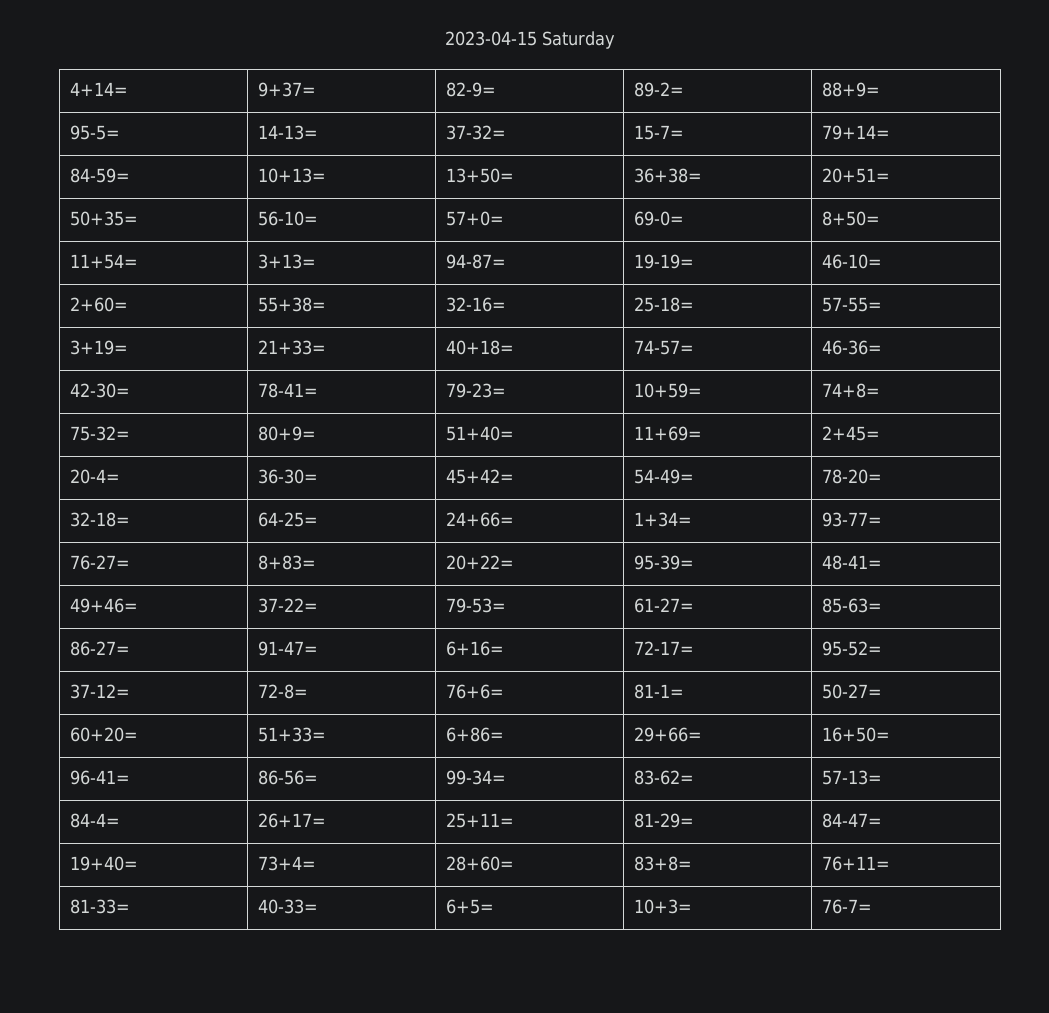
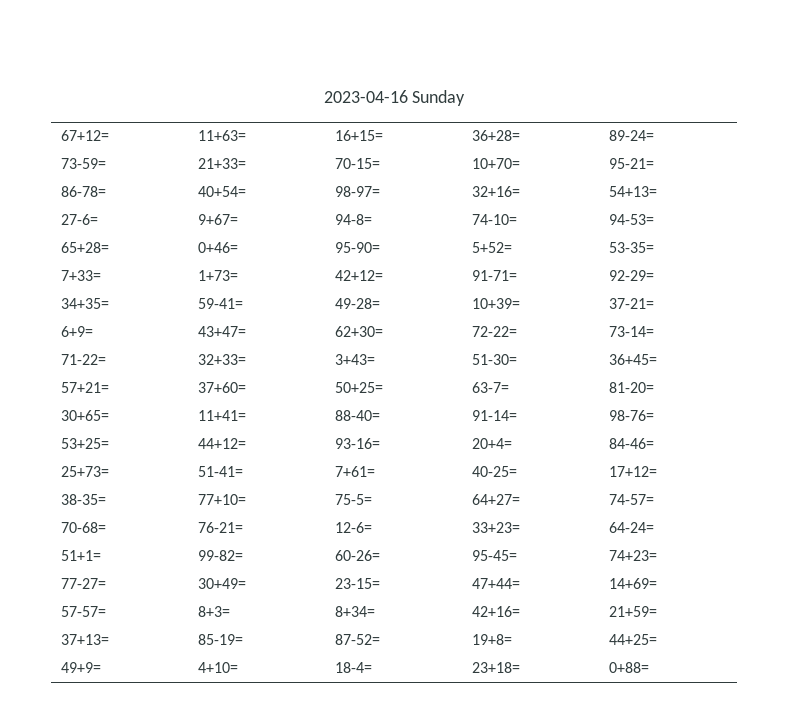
- 2023-04-15 Saturday
- 4+14= | 9+37= | 82-9= | 89-2= | 88+9=
- 95-5= | 14-13= | 37-32= | 15-7= | 79+14=
- 84-59= | 10+13= | 13+50= | 36+38= | 20+51=
- 50+35= | 56-10= | 57+0= | 69-0= | 8+50=
- 11+54= | 3+13= | 94-87= | 19-19= | 46-10=
- 2+60= | 55+38= | 32-16= | 25-18= | 57-55=
- 3+19= | 21+33= | 40+18= | 74-57= | 46-36=
- 42-30= | 78-41= | 79-23= | 10+59= | 74+8=
- 75-32= | 80+9= | 51+40= | 11+69= | 2+45=
- 20-4= | 36-30= | 45+42= | 54-49= | 78-20=
- 32-18= | 64-25= | 24+66= | 1+34= | 93-77=
- 76-27= | 8+83= | 20+22= | 95-39= | 48-41=
- 49+46= | 37-22= | 79-53= | 61-27= | 85-63=
- 86-27= | 91-47= | 6+16= | 72-17= | 95-52=
- 37-12= | 72-8= | 76+6= | 81-1= | 50-27=
- 60+20= | 51+33= | 6+86= | 29+66= | 16+50=
- 96-41= | 86-56= | 99-34= | 83-62= | 57-13=
- 84-4= | 26+17= | 25+11= | 81-29= | 84-47=
- 19+40= | 73+4= | 28+60= | 83+8= | 76+11=
- 81-33= | 40-33= | 6+5= | 10+3= | 76-7=
+ 2023-04-16 Sunday
+ 67+12= | 11+63= | 16+15= | 36+28= | 89-24=
+ 73-59= | 21+33= | 70-15= | 10+70= | 95-21=
+ 86-78= | 40+54= | 98-97= | 32+16= | 54+13=
+ 27-6= | 9+67= | 94-8= | 74-10= | 94-53=
+ 65+28= | 0+46= | 95-90= | 5+52= | 53-35=
+ 7+33= | 1+73= | 42+12= | 91-71= | 92-29=
+ 34+35= | 59-41= | 49-28= | 10+39= | 37-21=
+ 6+9= | 43+47= | 62+30= | 72-22= | 73-14=
+ 71-22= | 32+33= | 3+43= | 51-30= | 36+45=
+ 57+21= | 37+60= | 50+25= | 63-7= | 81-20=
+ 30+65= | 11+41= | 88-40= | 91-14= | 98-76=
+ 53+25= | 44+12= | 93-16= | 20+4= | 84-46=
+ 25+73= | 51-41= | 7+61= | 40-25= | 17+12=
+ 38-35= | 77+10= | 75-5= | 64+27= | 74-57=
+ 70-68= | 76-21= | 12-6= | 33+23= | 64-24=
+ 51+1= | 99-82= | 60-26= | 95-45= | 74+23=
+ 77-27= | 30+49= | 23-15= | 47+44= | 14+69=
+ 57-57= | 8+3= | 8+34= | 42+16= | 21+59=
+ 37+13= | 85-19= | 87-52= | 19+8= | 44+25=
+ 49+9= | 4+10= | 18-4= | 23+18= | 0+88=

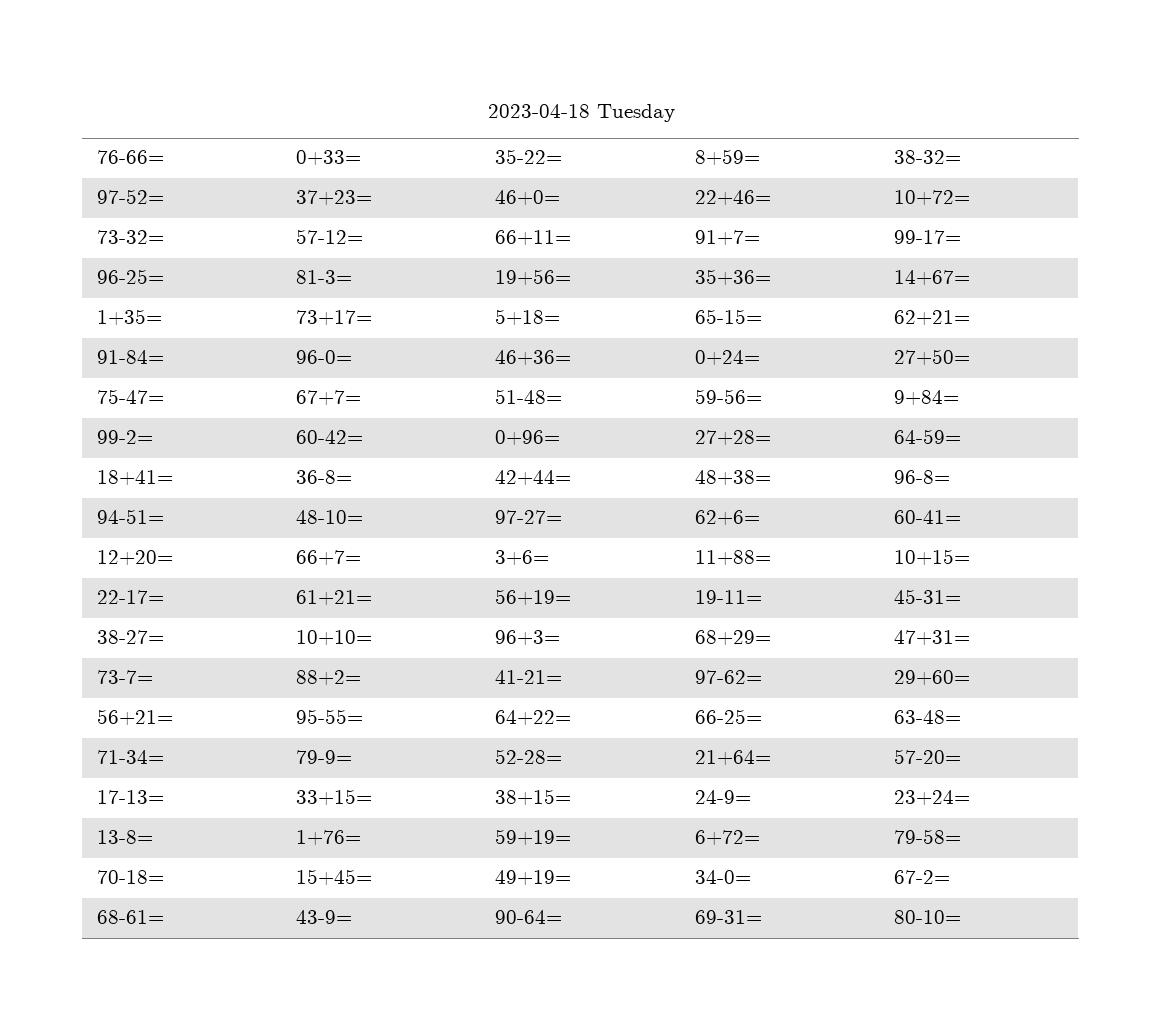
- 2023-04-16 Sunday
- 67+12= | 11+63= | 16+15= | 36+28= | 89-24=
- 73-59= | 21+33= | 70-15= | 10+70= | 95-21=
- 86-78= | 40+54= | 98-97= | 32+16= | 54+13=
- 27-6= | 9+67= | 94-8= | 74-10= | 94-53=
- 65+28= | 0+46= | 95-90= | 5+52= | 53-35=
- 7+33= | 1+73= | 42+12= | 91-71= | 92-29=
- 34+35= | 59-41= | 49-28= | 10+39= | 37-21=
- 6+9= | 43+47= | 62+30= | 72-22= | 73-14=
- 71-22= | 32+33= | 3+43= | 51-30= | 36+45=
- 57+21= | 37+60= | 50+25= | 63-7= | 81-20=
- 30+65= | 11+41= | 88-40= | 91-14= | 98-76=
- 53+25= | 44+12= | 93-16= | 20+4= | 84-46=
- 25+73= | 51-41= | 7+61= | 40-25= | 17+12=
- 38-35= | 77+10= | 75-5= | 64+27= | 74-57=
- 70-68= | 76-21= | 12-6= | 33+23= | 64-24=
- 51+1= | 99-82= | 60-26= | 95-45= | 74+23=
- 77-27= | 30+49= | 23-15= | 47+44= | 14+69=
- 57-57= | 8+3= | 8+34= | 42+16= | 21+59=
- 37+13= | 85-19= | 87-52= | 19+8= | 44+25=
- 49+9= | 4+10= | 18-4= | 23+18= | 0+88=
+ 2023-04-18 Tuesday
+ 76-66= | 0+33= | 35-22= | 8+59= | 38-32=
+ 97-52= | 37+23= | 46+0= | 22+46= | 10+72=
+ 73-32= | 57-12= | 66+11= | 91+7= | 99-17=
+ 96-25= | 81-3= | 19+56= | 35+36= | 14+67=
+ 1+35= | 73+17= | 5+18= | 65-15= | 62+21=
+ 91-84= | 96-0= | 46+36= | 0+24= | 27+50=
+ 75-47= | 67+7= | 51-48= | 59-56= | 9+84=
+ 99-2= | 60-42= | 0+96= | 27+28= | 64-59=
+ 18+41= | 36-8= | 42+44= | 48+38= | 96-8=
+ 94-51= | 48-10= | 97-27= | 62+6= | 60-41=
+ 12+20= | 66+7= | 3+6= | 11+88= | 10+15=
+ 22-17= | 61+21= | 56+19= | 19-11= | 45-31=
+ 38-27= | 10+10= | 96+3= | 68+29= | 47+31=
+ 73-7= | 88+2= | 41-21= | 97-62= | 29+60=
+ 56+21= | 95-55= | 64+22= | 66-25= | 63-48=
+ 71-34= | 79-9= | 52-28= | 21+64= | 57-20=
+ 17-13= | 33+15= | 38+15= | 24-9= | 23+24=
+ 13-8= | 1+76= | 59+19= | 6+72= | 79-58=
+ 70-18= | 15+45= | 49+19= | 34-0= | 67-2=
+ 68-61= | 43-9= | 90-64= | 69-31= | 80-10=

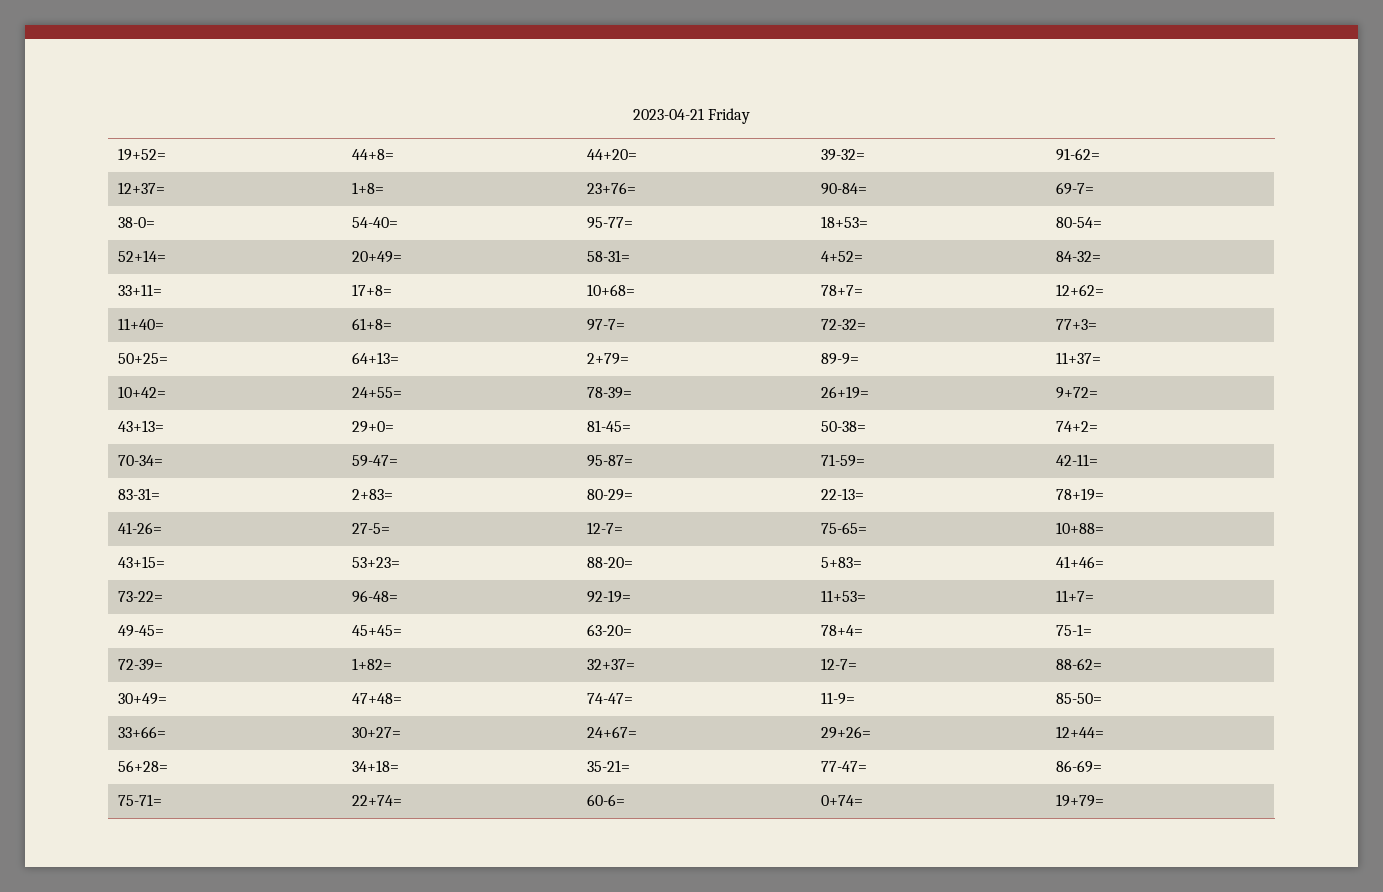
- 2023-04-18 Tuesday
- 76-66= | 0+33= | 35-22= | 8+59= | 38-32=
- 97-52= | 37+23= | 46+0= | 22+46= | 10+72=
- 73-32= | 57-12= | 66+11= | 91+7= | 99-17=
- 96-25= | 81-3= | 19+56= | 35+36= | 14+67=
- 1+35= | 73+17= | 5+18= | 65-15= | 62+21=
- 91-84= | 96-0= | 46+36= | 0+24= | 27+50=
- 75-47= | 67+7= | 51-48= | 59-56= | 9+84=
- 99-2= | 60-42= | 0+96= | 27+28= | 64-59=
- 18+41= | 36-8= | 42+44= | 48+38= | 96-8=
- 94-51= | 48-10= | 97-27= | 62+6= | 60-41=
- 12+20= | 66+7= | 3+6= | 11+88= | 10+15=
- 22-17= | 61+21= | 56+19= | 19-11= | 45-31=
- 38-27= | 10+10= | 96+3= | 68+29= | 47+31=
- 73-7= | 88+2= | 41-21= | 97-62= | 29+60=
- 56+21= | 95-55= | 64+22= | 66-25= | 63-48=
- 71-34= | 79-9= | 52-28= | 21+64= | 57-20=
- 17-13= | 33+15= | 38+15= | 24-9= | 23+24=
- 13-8= | 1+76= | 59+19= | 6+72= | 79-58=
- 70-18= | 15+45= | 49+19= | 34-0= | 67-2=
- 68-61= | 43-9= | 90-64= | 69-31= | 80-10=
+ 2023-04-21 Friday
+ 19+52= | 44+8= | 44+20= | 39-32= | 91-62=
+ 12+37= | 1+8= | 23+76= | 90-84= | 69-7=
+ 38-0= | 54-40= | 95-77= | 18+53= | 80-54=
+ 52+14= | 20+49= | 58-31= | 4+52= | 84-32=
+ 33+11= | 17+8= | 10+68= | 78+7= | 12+62=
+ 11+40= | 61+8= | 97-7= | 72-32= | 77+3=
+ 50+25= | 64+13= | 2+79= | 89-9= | 11+37=
+ 10+42= | 24+55= | 78-39= | 26+19= | 9+72=
+ 43+13= | 29+0= | 81-45= | 50-38= | 74+2=
+ 70-34= | 59-47= | 95-87= | 71-59= | 42-11=
+ 83-31= | 2+83= | 80-29= | 22-13= | 78+19=
+ 41-26= | 27-5= | 12-7= | 75-65= | 10+88=
+ 43+15= | 53+23= | 88-20= | 5+83= | 41+46=
+ 73-22= | 96-48= | 92-19= | 11+53= | 11+7=
+ 49-45= | 45+45= | 63-20= | 78+4= | 75-1=
+ 72-39= | 1+82= | 32+37= | 12-7= | 88-62=
+ 30+49= | 47+48= | 74-47= | 11-9= | 85-50=
+ 33+66= | 30+27= | 24+67= | 29+26= | 12+44=
+ 56+28= | 34+18= | 35-21= | 77-47= | 86-69=
+ 75-71= | 22+74= | 60-6= | 0+74= | 19+79=

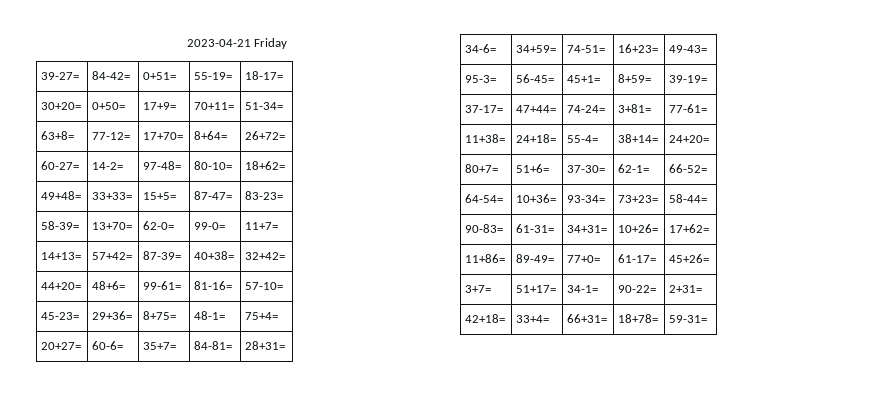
- 19+52= | 44+8= | 44+20= | 39-32= | 91-62=
- 12+37= | 1+8= | 23+76= | 90-84= | 69-7=
- 38-0= | 54-40= | 95-77= | 18+53= | 80-54=
- 52+14= | 20+49= | 58-31= | 4+52= | 84-32=
- 33+11= | 17+8= | 10+68= | 78+7= | 12+62=
- 11+40= | 61+8= | 97-7= | 72-32= | 77+3=
- 50+25= | 64+13= | 2+79= | 89-9= | 11+37=
- 10+42= | 24+55= | 78-39= | 26+19= | 9+72=
- 43+13= | 29+0= | 81-45= | 50-38= | 74+2=
- 70-34= | 59-47= | 95-87= | 71-59= | 42-11=
- 83-31= | 2+83= | 80-29= | 22-13= | 78+19=
- 41-26= | 27-5= | 12-7= | 75-65= | 10+88=
- 43+15= | 53+23= | 88-20= | 5+83= | 41+46=
- 73-22= | 96-48= | 92-19= | 11+53= | 11+7=
- 49-45= | 45+45= | 63-20= | 78+4= | 75-1=
- 72-39= | 1+82= | 32+37= | 12-7= | 88-62=
- 30+49= | 47+48= | 74-47= | 11-9= | 85-50=
- 33+66= | 30+27= | 24+67= | 29+26= | 12+44=
- 56+28= | 34+18= | 35-21= | 77-47= | 86-69=
- 75-71= | 22+74= | 60-6= | 0+74= | 19+79=
+ 39-27= | 84-42= | 0+51= | 55-19= | 18-17=
+ 30+20= | 0+50= | 17+9= | 70+11= | 51-34=
+ 63+8= | 77-12= | 17+70= | 8+64= | 26+72=
+ 60-27= | 14-2= | 97-48= | 80-10= | 18+62=
+ 49+48= | 33+33= | 15+5= | 87-47= | 83-23=
+ 58-39= | 13+70= | 62-0= | 99-0= | 11+7=
+ 14+13= | 57+42= | 87-39= | 40+38= | 32+42=
+ 44+20= | 48+6= | 99-61= | 81-16= | 57-10=
+ 45-23= | 29+36= | 8+75= | 48-1= | 75+4=
+ 20+27= | 60-6= | 35+7= | 84-81= | 28+31=
+ 34-6= | 34+59= | 74-51= | 16+23= | 49-43=
+ 95-3= | 56-45= | 45+1= | 8+59= | 39-19=
+ 37-17= | 47+44= | 74-24= | 3+81= | 77-61=
+ 11+38= | 24+18= | 55-4= | 38+14= | 24+20=
+ 80+7= | 51+6= | 37-30= | 62-1= | 66-52=
+ 64-54= | 10+36= | 93-34= | 73+23= | 58-44=
+ 90-83= | 61-31= | 34+31= | 10+26= | 17+62=
+ 11+86= | 89-49= | 77+0= | 61-17= | 45+26=
+ 3+7= | 51+17= | 34-1= | 90-22= | 2+31=
+ 42+18= | 33+4= | 66+31= | 18+78= | 59-31=

